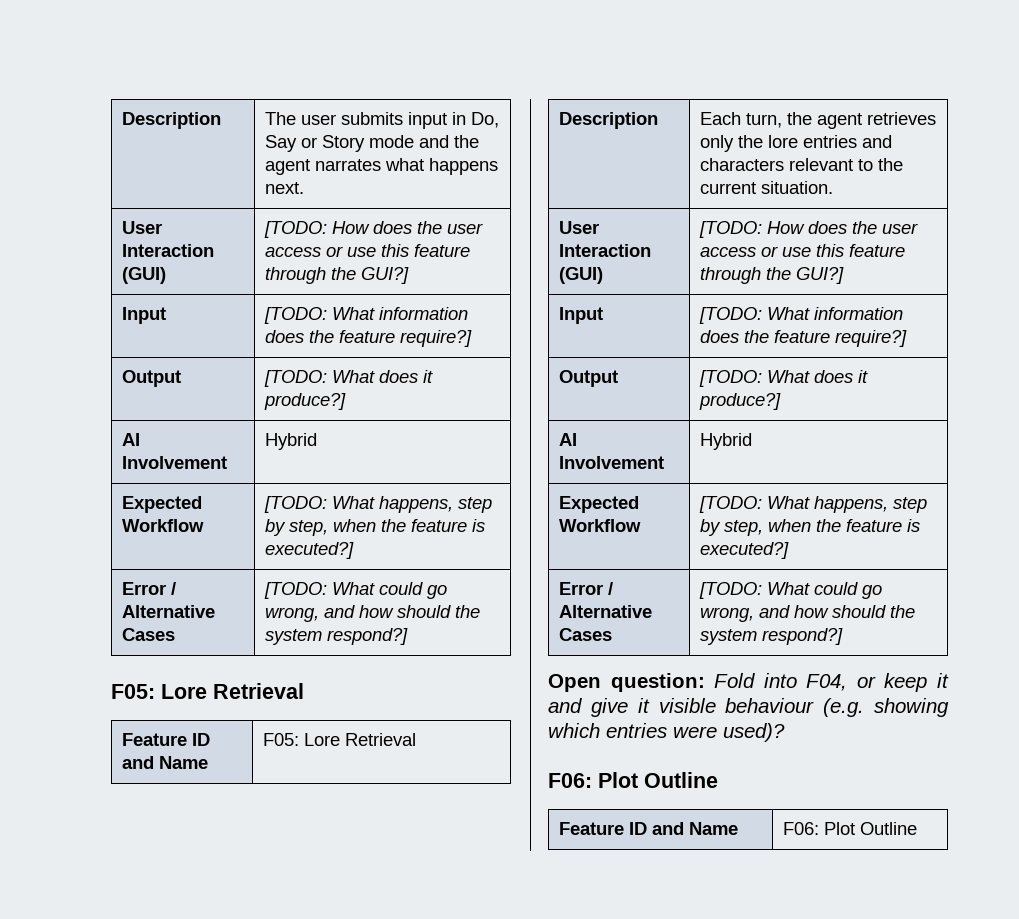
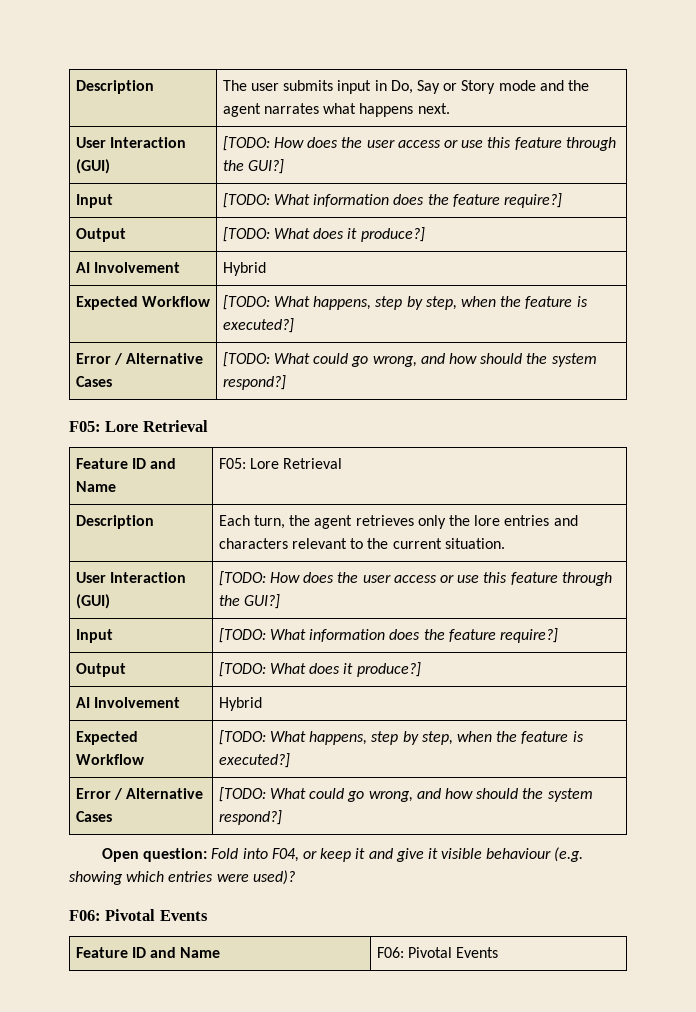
  Open question: Fold into F04, or keep it and give it visible behaviour (e.g. showing which entries were used)?
- F06: Plot Outline
+ F06: Pivotal Events
- Feature ID and Name | F06: Plot Outline
+ Feature ID and Name | F06: Pivotal Events

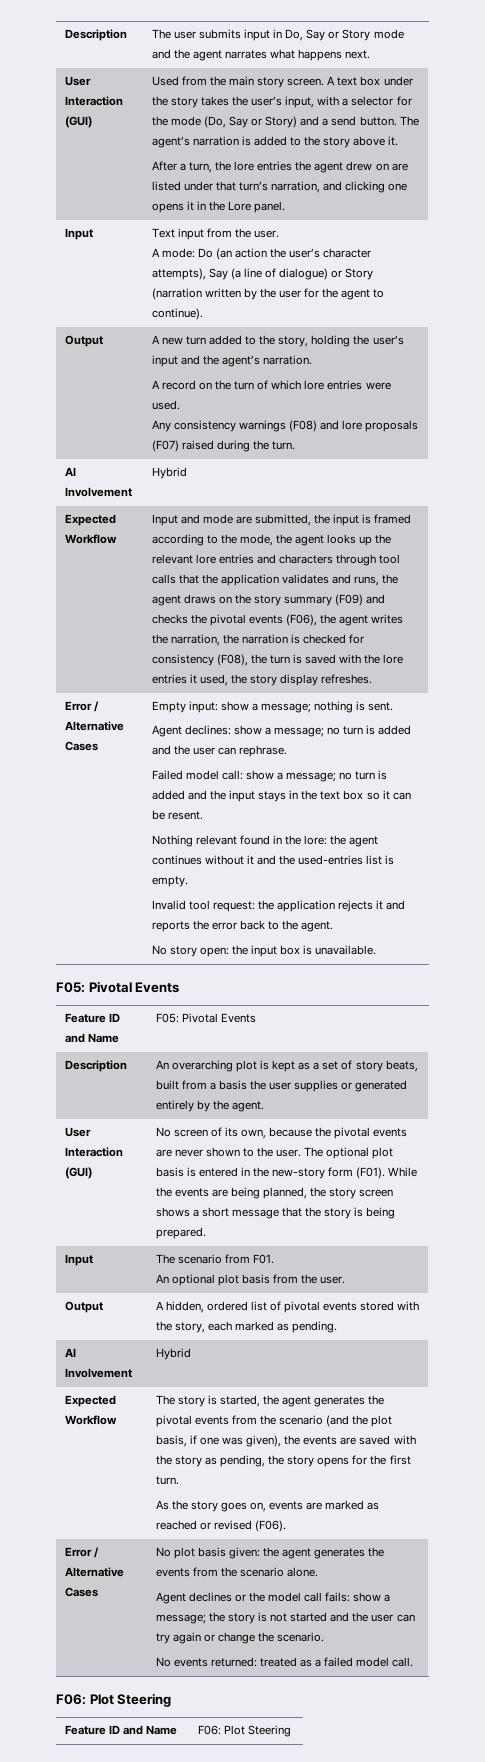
  Description | The user submits input in Do, Say or Story mode and the agent narrates what happens next.
- User Interaction (GUI) | [TODO: How does the user access or use this feature through the GUI?]
- Input | [TODO: What information does the feature require?]
- Output | [TODO: What does it produce?]
+ User Interaction (GUI) | Used from the main story screen. A text box under the story takes the user’s input, with a selector for the mode (Do, Say or Story) and a send button. The agent’s narration is added to the story above it.
+ After a turn, the lore entries the agent drew on are listed under that turn’s narration, and clicking one opens it in the Lore panel.
+ Input | Text input from the user.
+ A mode: Do (an action the user’s character attempts), Say (a line of dialogue) or Story (narration written by the user for the agent to continue).
+ Output | A new turn added to the story, holding the user’s input and the agent’s narration.
+ A record on the turn of which lore entries were used.
+ Any consistency warnings (F08) and lore proposals (F07) raised during the turn.
  AI Involvement | Hybrid
- Expected Workflow | [TODO: What happens, step by step, when the feature is executed?]
- Error / Alternative Cases | [TODO: What could go wrong, and how should the system respond?]
- F05: Lore Retrieval
+ Expected Workflow | Input and mode are submitted, the input is framed according to the mode, the agent looks up the relevant lore entries and characters through tool calls that the application validates and runs, the agent draws on the story summary (F09) and checks the pivotal events (F06), the agent writes the narration, the narration is checked for consistency (F08), the turn is saved with the lore entries it used, the story display refreshes.
+ Error / Alternative Cases | Empty input: show a message; nothing is sent.
+ Agent declines: show a message; no turn is added and the user can rephrase.
+ Failed model call: show a message; no turn is added and the input stays in the text box so it can be resent.
+ Nothing relevant found in the lore: the agent continues without it and the used-entries list is empty.
+ Invalid tool request: the application rejects it and reports the error back to the agent.
+ No story open: the input box is unavailable.
+ F05: Pivotal Events
- Feature ID and Name | F05: Lore Retrieval
- Description | Each turn, the agent retrieves only the lore entries and characters relevant to the current situation.
- User Interaction (GUI) | [TODO: How does the user access or use this feature through the GUI?]
- Input | [TODO: What information does the feature require?]
- Output | [TODO: What does it produce?]
+ Feature ID and Name | F05: Pivotal Events
+ Description | An overarching plot is kept as a set of story beats, built from a basis the user supplies or generated entirely by the agent.
+ User Interaction (GUI) | No screen of its own, because the pivotal events are never shown to the user. The optional plot basis is entered in the new-story form (F01). While the events are being planned, the story screen shows a short message that the story is being prepared.
+ Input | The scenario from F01.
+ An optional plot basis from the user.
+ Output | A hidden, ordered list of pivotal events stored with the story, each marked as pending.
  AI Involvement | Hybrid
- Expected Workflow | [TODO: What happens, step by step, when the feature is executed?]
- Error / Alternative Cases | [TODO: What could go wrong, and how should the system respond?]
- Open question: Fold into F04, or keep it and give it visible behaviour (e.g. showing which entries were used)?
- F06: Pivotal Events
+ Expected Workflow | The story is started, the agent generates the pivotal events from the scenario (and the plot basis, if one was given), the events are saved with the story as pending, the story opens for the first turn.
+ As the story goes on, events are marked as reached or revised (F06).
+ Error / Alternative Cases | No plot basis given: the agent generates the events from the scenario alone.
+ Agent declines or the model call fails: show a message; the story is not started and the user can try again or change the scenario.
+ No events returned: treated as a failed model call.
+ F06: Plot Steering
- Feature ID and Name | F06: Pivotal Events
+ Feature ID and Name | F06: Plot Steering

